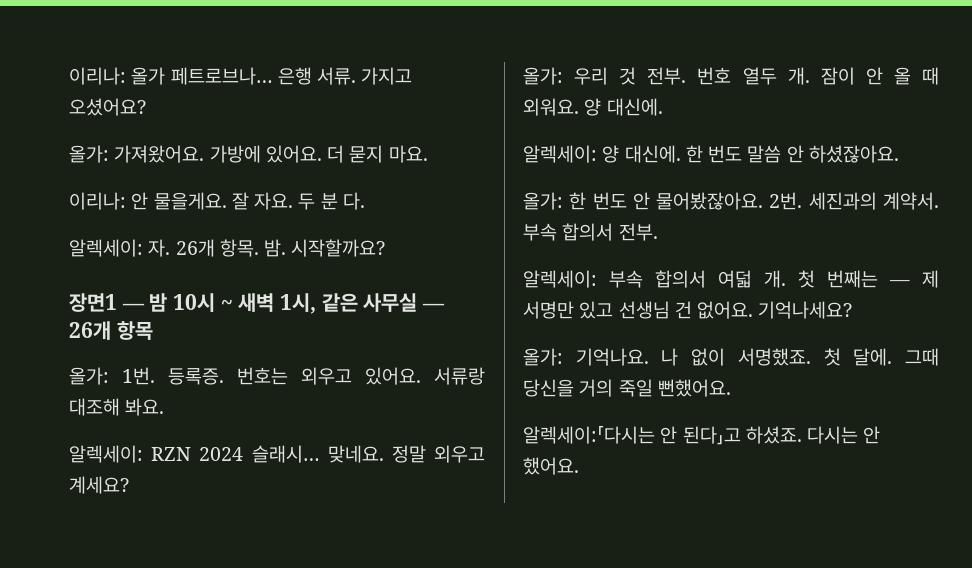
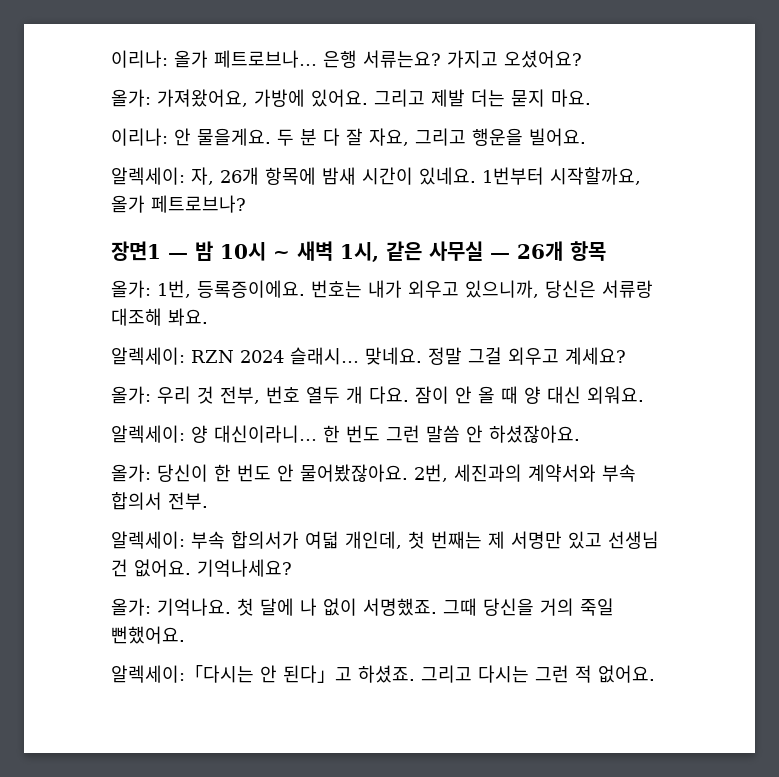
- 은행 서류.
+ 은행 서류는요?
- 올가: 가져왔어요. 가방에 있어요.
+ 올가: 가져왔어요, 가방에 있어요.
- 더 묻지 마요.
+ 그리고 제발 더는 묻지 마요.
- 잘 자요. 두 분 다.
- 알렉세이: 자. 26개 항목. 밤. 시작할까요?
+ 두 분 다 잘 자요, 그리고 행운을 빌어요.
+ 알렉세이: 자, 26개 항목에 밤새 시간이 있네요. 1번부터 시작할까요, 올가 페트로브나?
- 올가: 1번. 등록증. 번호는 외우고 있어요. 서류랑 대조해 봐요.
+ 올가: 1번, 등록증이에요. 번호는 내가 외우고 있으니까, 당신은 서류랑 대조해 봐요.
- 정말 외우고 계세요?
+ 정말 그걸 외우고 계세요?
- 올가: 우리 것 전부. 번호 열두 개.
+ 올가: 우리 것 전부, 번호 열두 개 다요.
- 잠이 안 올 때 외워요. 양 대신에.
+ 잠이 안 올 때 양 대신 외워요.
- 알렉세이: 양 대신에. 한 번도 말씀 안 하셨잖아요.
+ 알렉세이: 양 대신이라니… 한 번도 그런 말씀 안 하셨잖아요.
- 올가: 한 번도 안 물어봤잖아요.
+ 올가: 당신이 한 번도 안 물어봤잖아요.
- 2번. 세진과의 계약서. 부속 합의서 전부.
+ 2번, 세진과의 계약서와 부속 합의서 전부.
- 알렉세이: 부속 합의서 여덟 개. 첫 번째는 — 제 서명만 있고 선생님 건 없어요.
+ 알렉세이: 부속 합의서가 여덟 개인데, 첫 번째는 제 서명만 있고 선생님 건 없어요.
- 나 없이 서명했죠.
+ 첫 달에 나 없이 서명했죠.
- 첫 달에.
- 다시는 안 했어요.
+ 그리고 다시는 그런 적 없어요.

